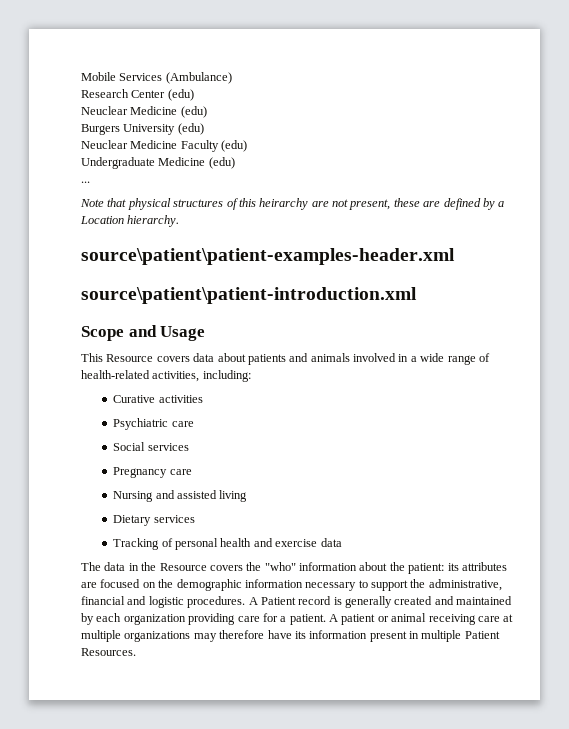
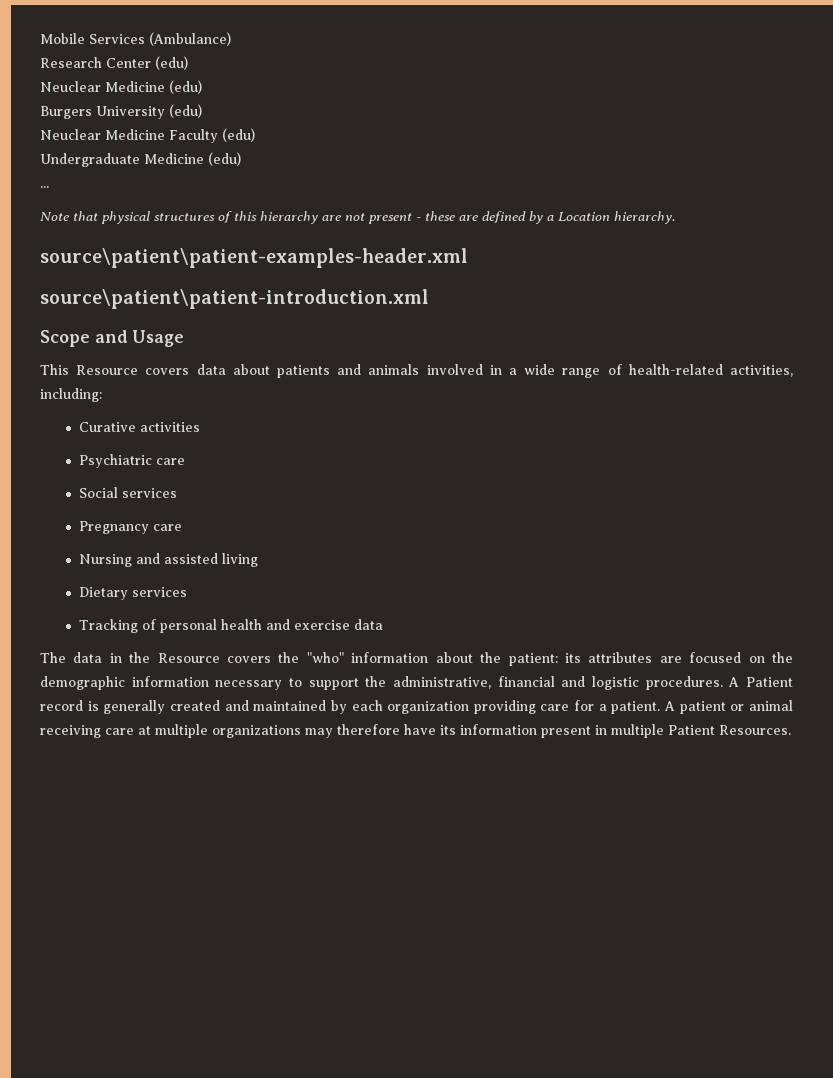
- Note that physical structures of this heirarchy are not present, these are defined by a Location hierarchy.
+ Note that physical structures of this hierarchy are not present - these are defined by a Location hierarchy.

